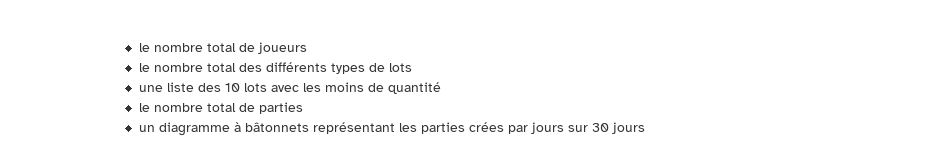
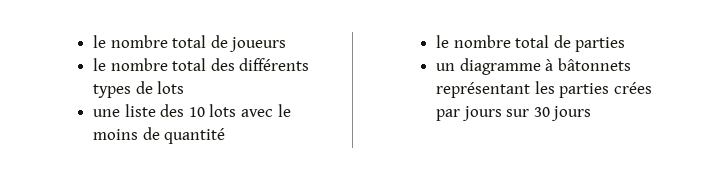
- une liste des 10 lots avec les moins de quantité
+ une liste des 10 lots avec le moins de quantité

